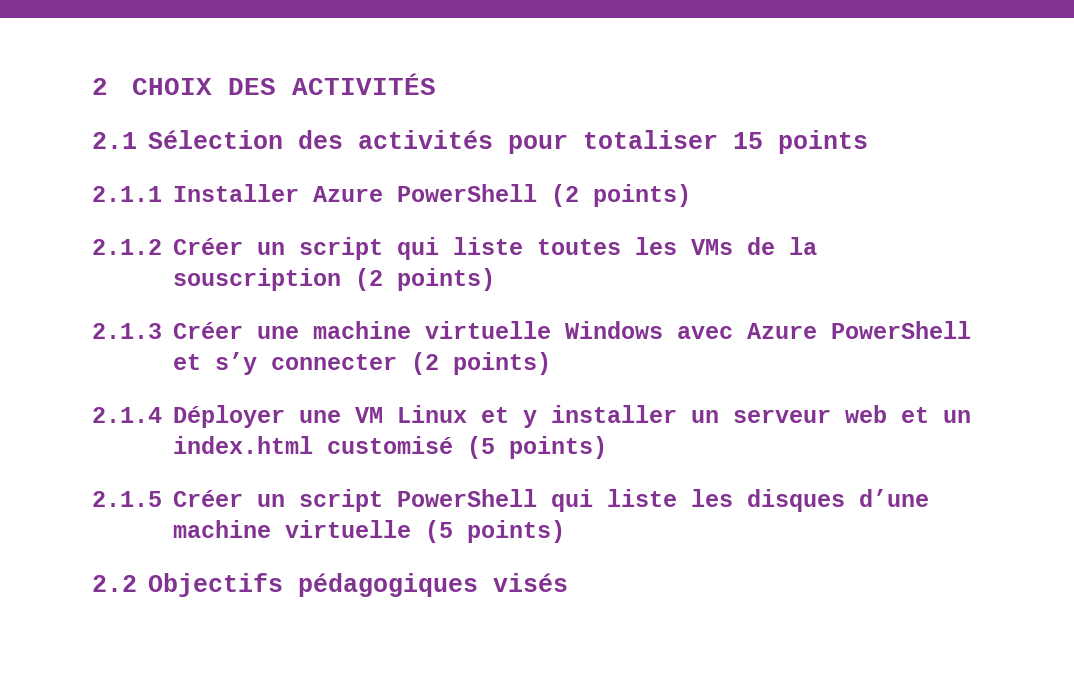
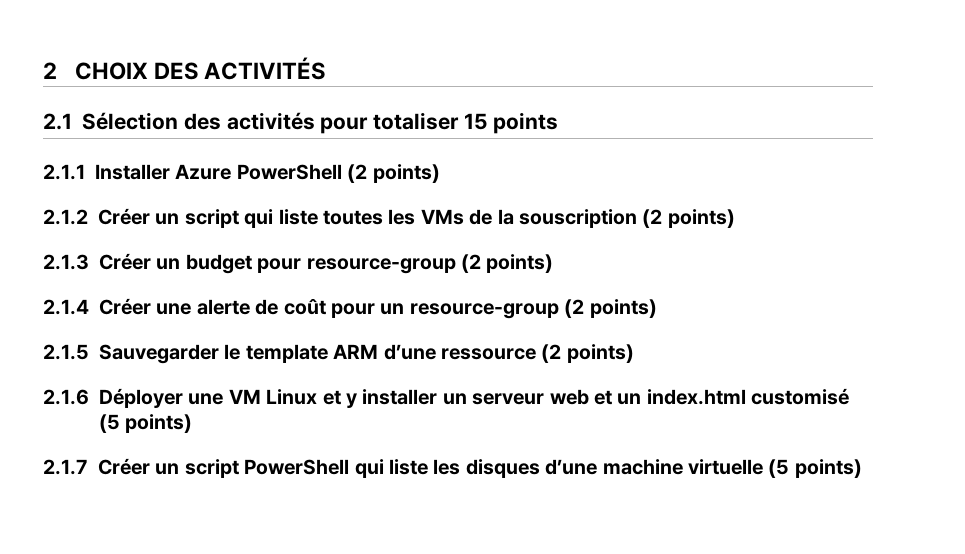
- 2.1.3 Créer une machine virtuelle Windows avec Azure PowerShell et s’y connecter (2 points)
- 2.1.4 Déployer une VM Linux et y installer un serveur web et un index.html customisé (5 points)
+ 2.1.3 Créer un budget pour resource-group (2 points)
+ 2.1.4 Créer une alerte de coût pour un resource-group (2 points)
+ 2.1.5 Sauvegarder le template ARM d’une ressource (2 points)
+ 2.1.6 Déployer une VM Linux et y installer un serveur web et un index.html customisé (5 points)
- 2.1.5 Créer un script PowerShell qui liste les disques d’une machine virtuelle (5 points)
+ 2.1.7 Créer un script PowerShell qui liste les disques d’une machine virtuelle (5 points)
- 2.2 Objectifs pédagogiques visés

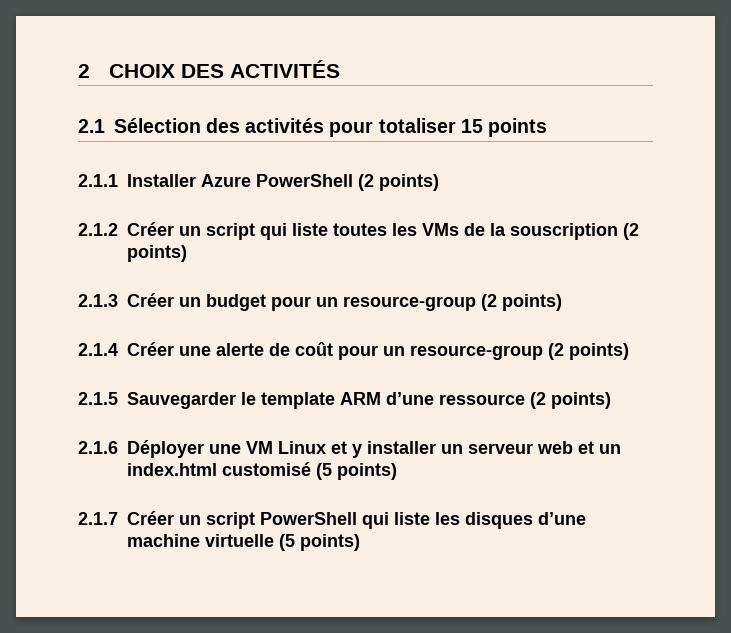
- 2.1.3 Créer un budget pour resource-group (2 points)
+ 2.1.3 Créer un budget pour un resource-group (2 points)

